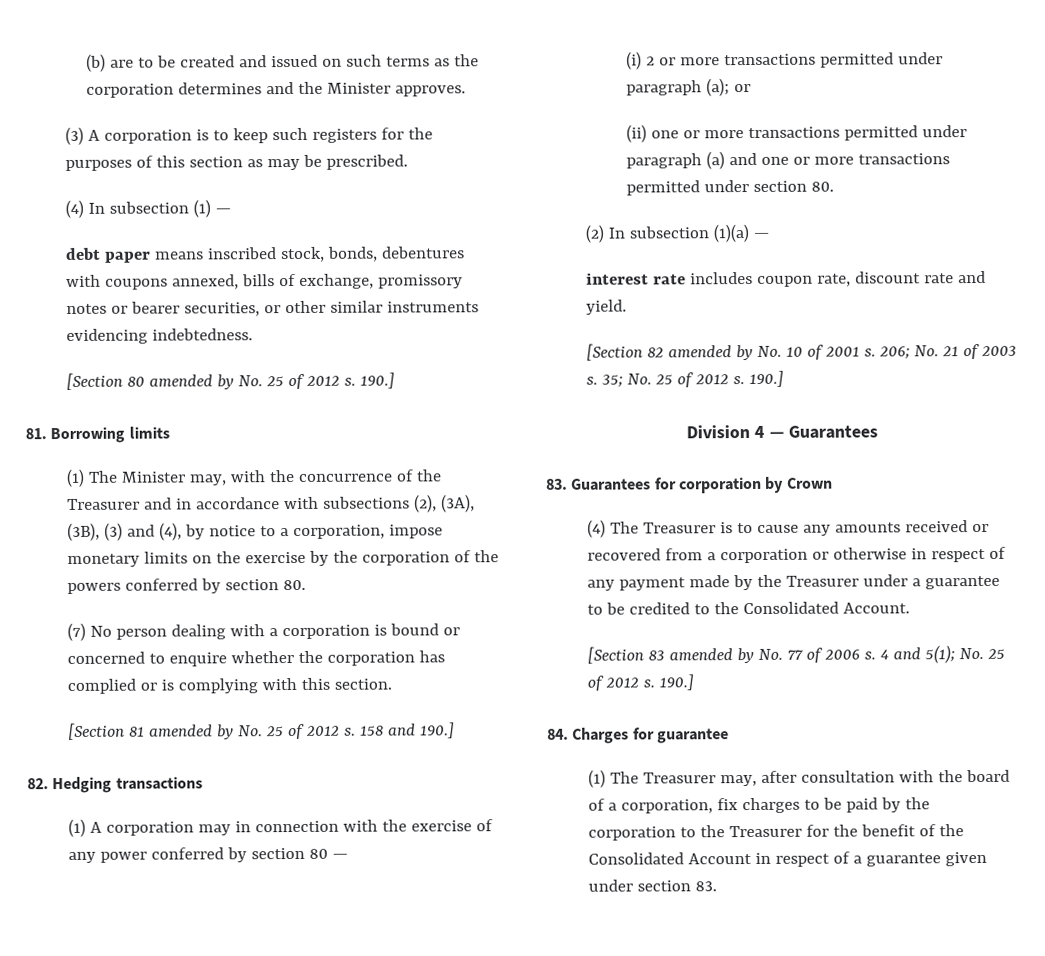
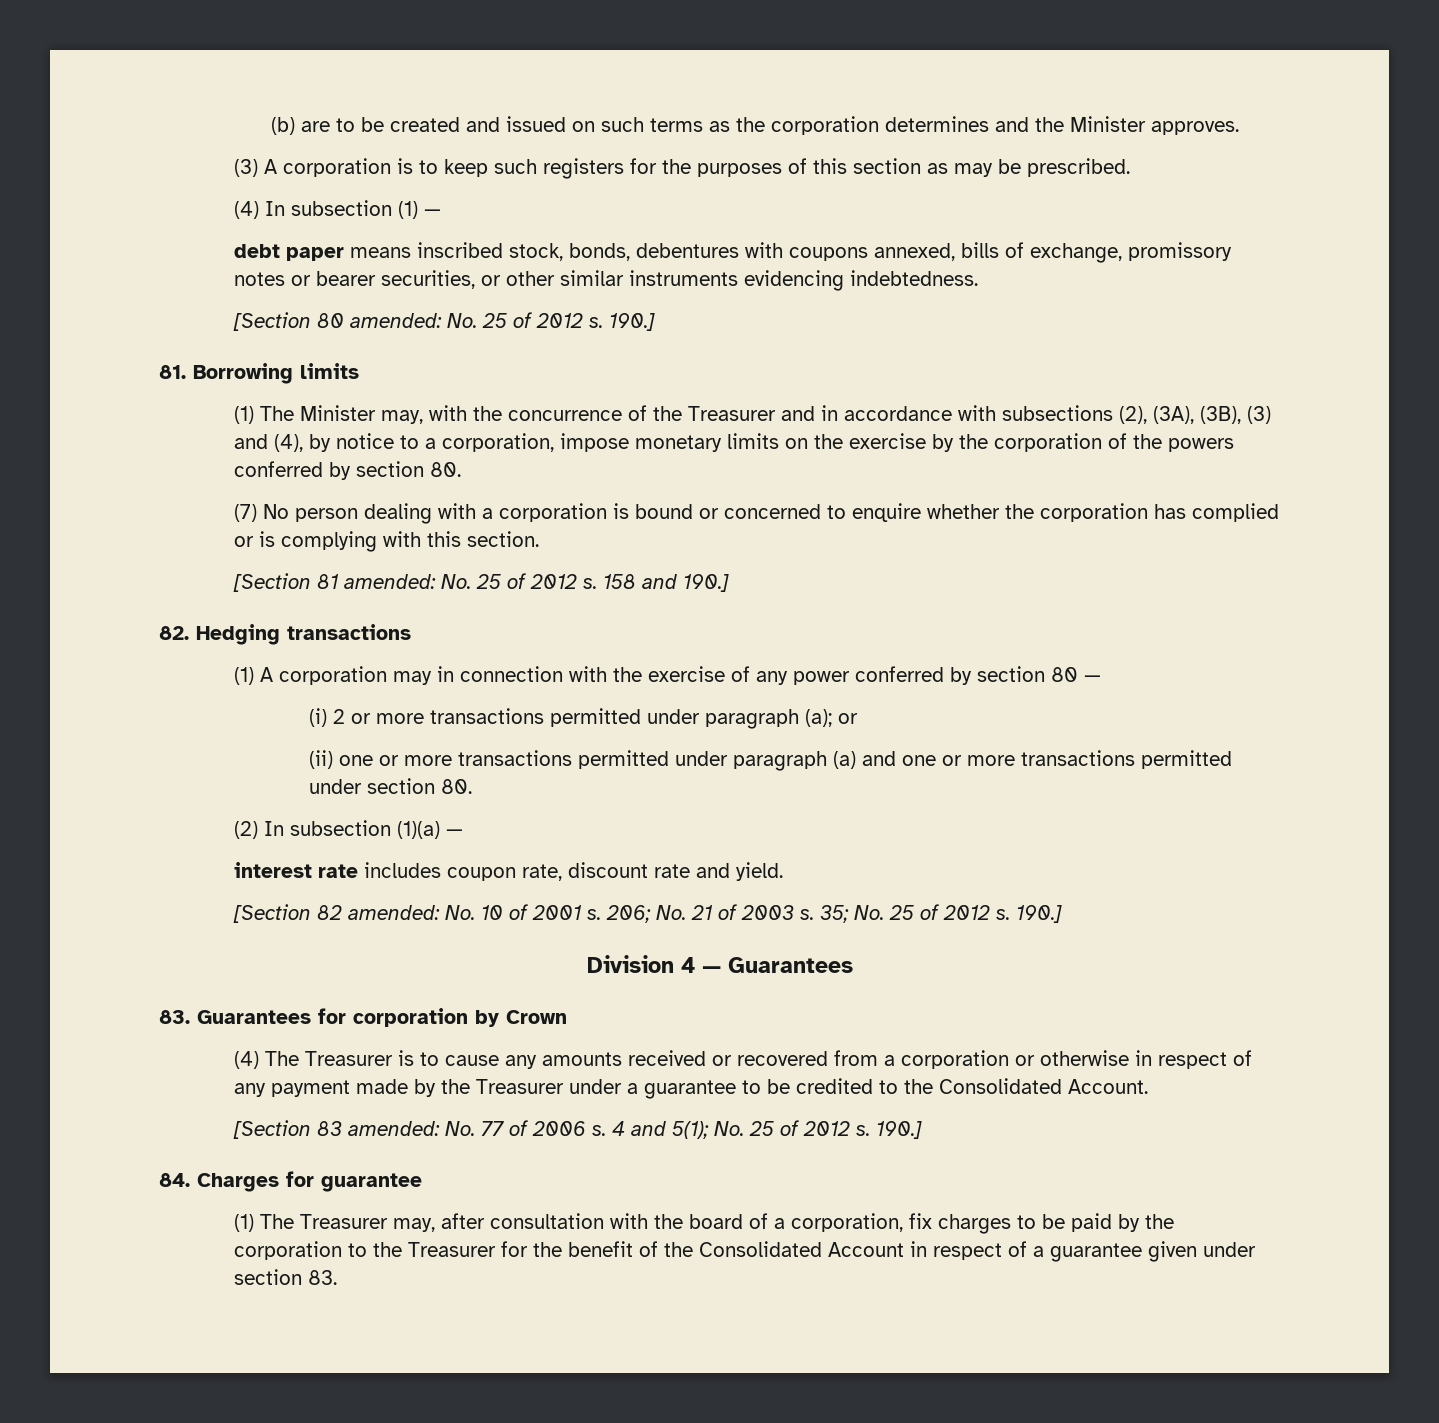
- [Section 80 amended by No. 25 of 2012 s.
+ [Section 80 amended: No. 25 of 2012 s.
- [Section 81 amended by No. 25 of 2012 s.
+ [Section 81 amended: No. 25 of 2012 s.
- [Section 82 amended by No. 10 of 2001 s.
+ [Section 82 amended: No. 10 of 2001 s.
- [Section 83 amended by No. 77 of 2006 s.
+ [Section 83 amended: No. 77 of 2006 s.

